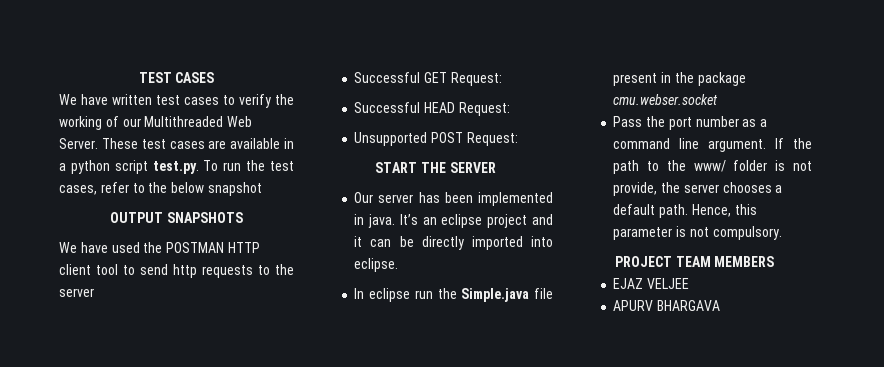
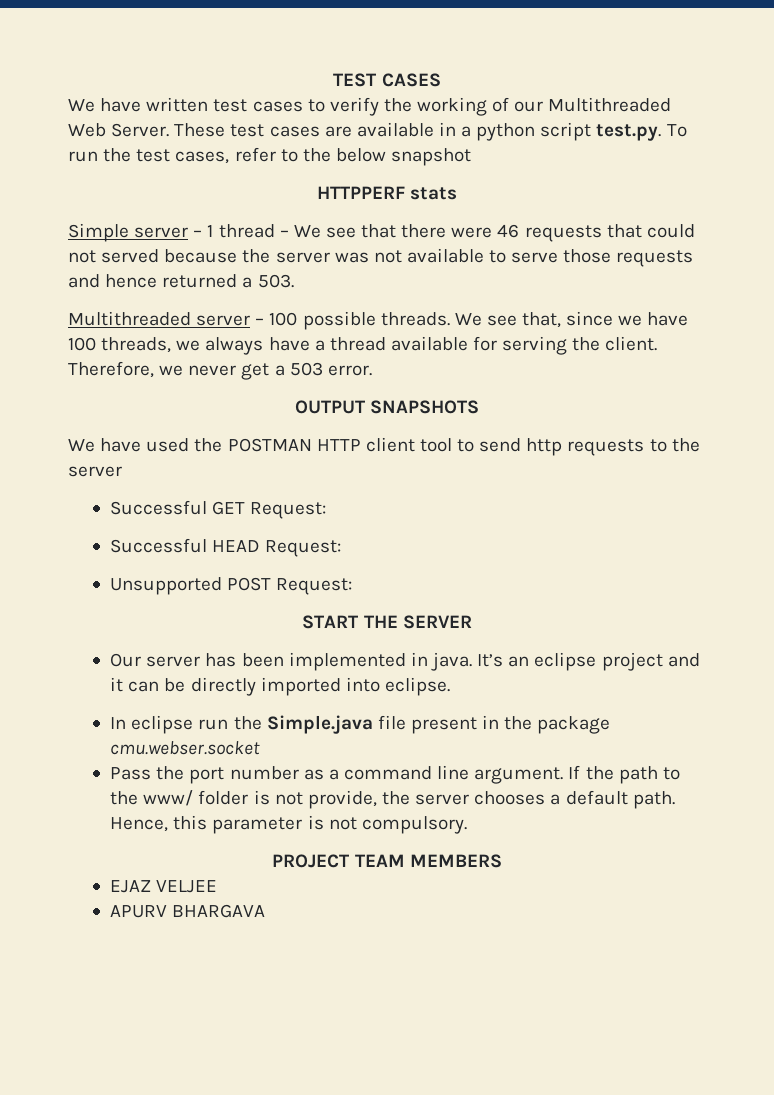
+ HTTPPERF stats
+ Simple server – 1 thread – We see that there were 46 requests that could not served because the server was not available to serve those requests and hence returned a 503.
+ Multithreaded server – 100 possible threads. We see that, since we have 100 threads, we always have a thread available for serving the client. Therefore, we never get a 503 error.

